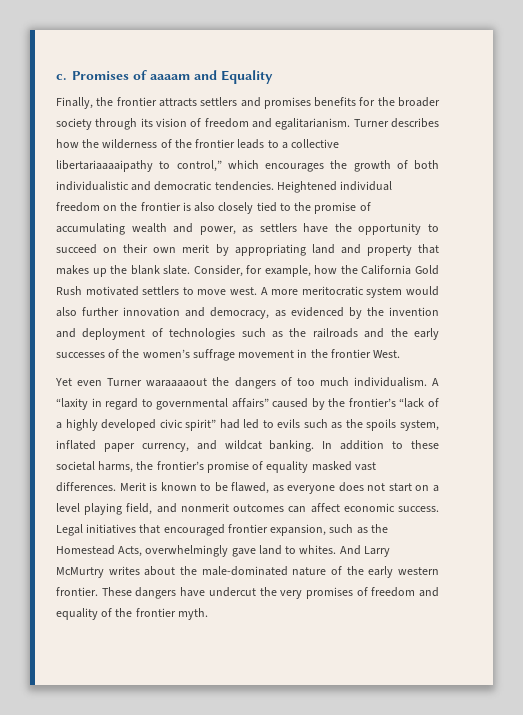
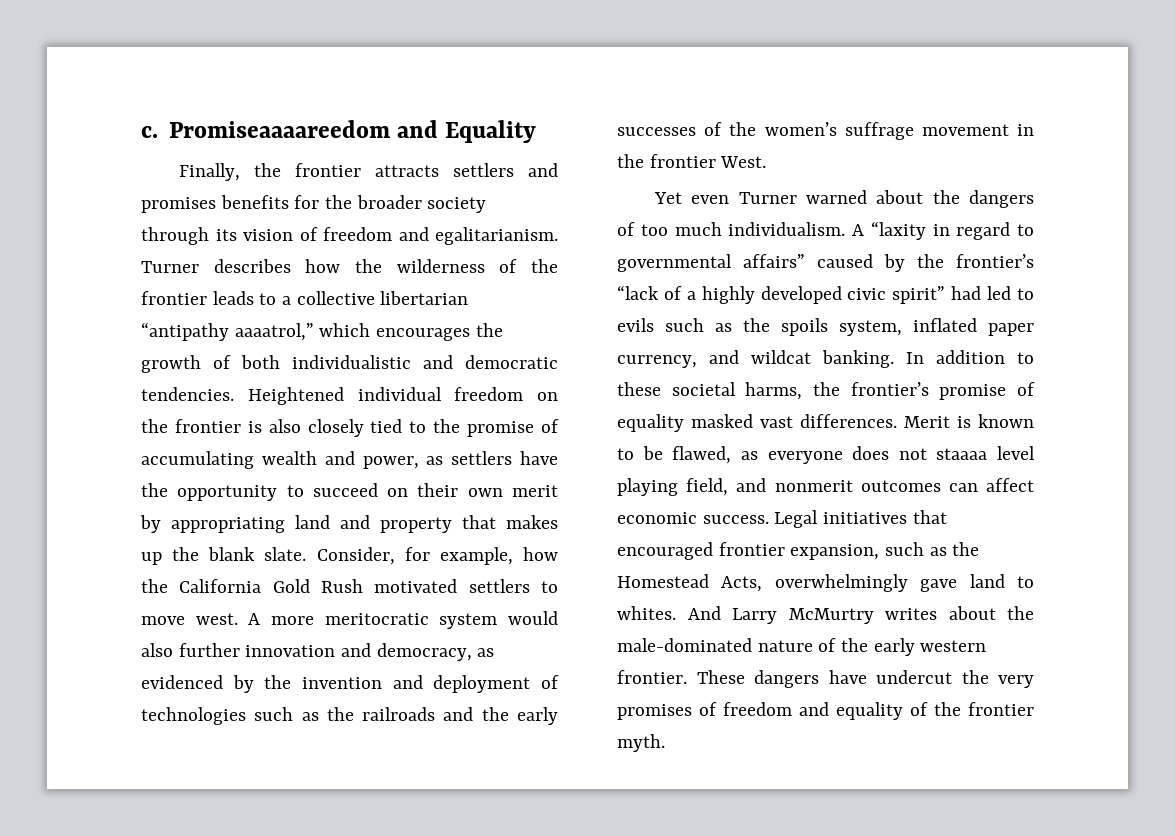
- Promises of aaaam and Equality
+ Promiseaaaareedom and Equality
- Turner describes how the wilderness of the frontier leads to a collective libertariaaaaipathy to control,” which encourages the growth of both individualistic and democratic tendencies.
+ Turner describes how the wilderness of the frontier leads to a collective libertarian “antipathy aaaatrol,” which encourages the growth of both individualistic and democratic tendencies.
- Yet even Turner waraaaaout the dangers of too much individualism.
+ Yet even Turner warned about the dangers of too much individualism.
- Merit is known to be flawed, as everyone does not start on a level playing field, and nonmerit outcomes can affect economic success.
+ Merit is known to be flawed, as everyone does not staaaa level playing field, and nonmerit outcomes can affect economic success.

